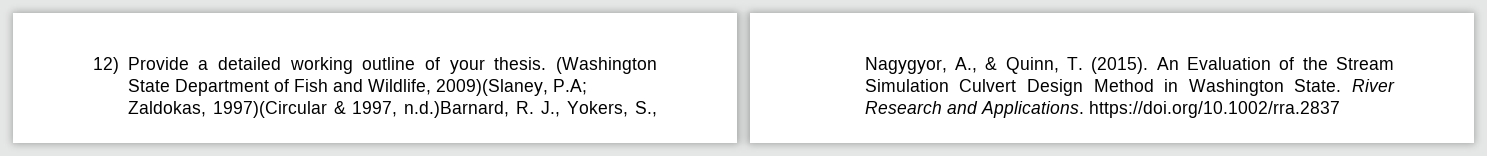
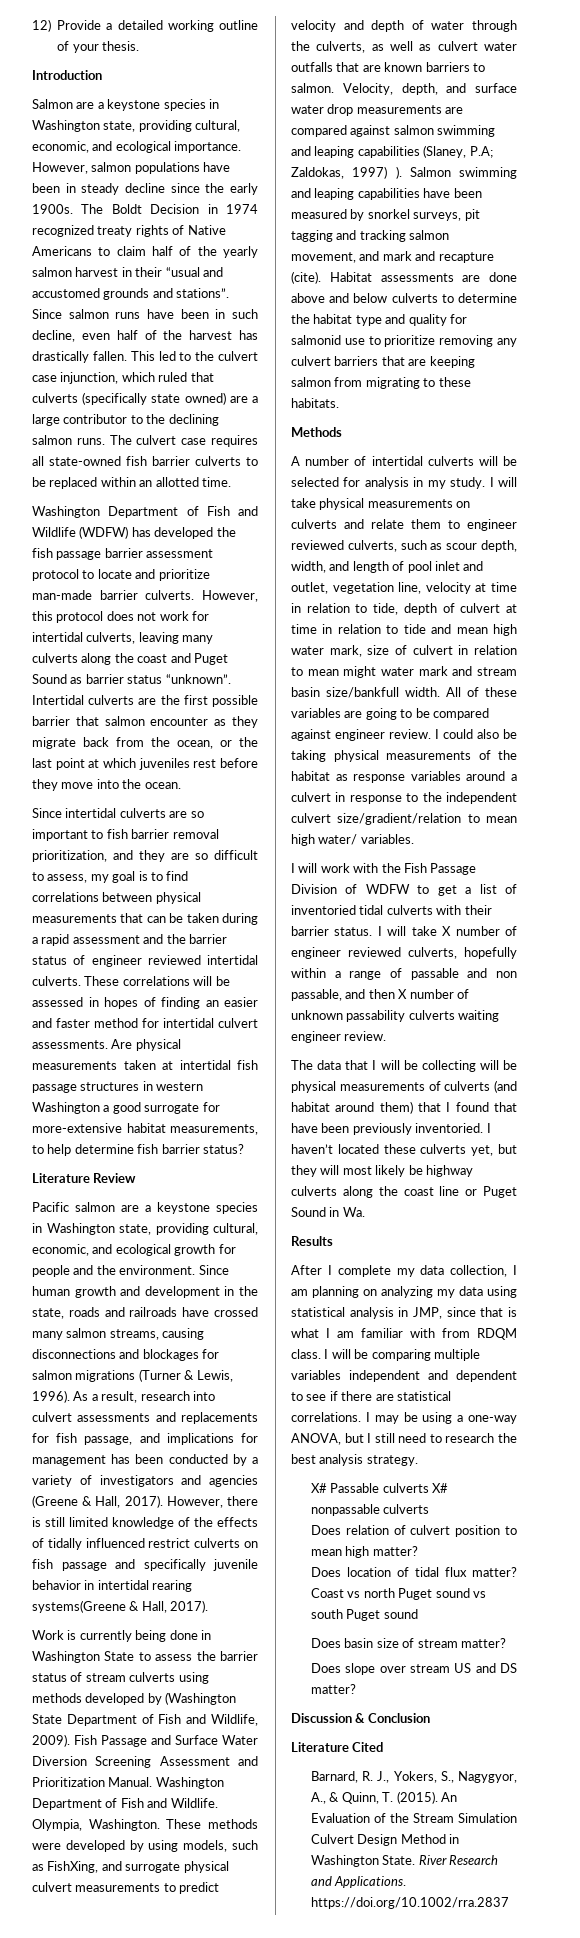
- 12) Provide a detailed working outline of your thesis. (Washington State Department of Fish and Wildlife, 2009)(Slaney, P.A; Zaldokas, 1997)(Circular & 1997, n.d.)Barnard, R. J., Yokers, S., Nagygyor, A., & Quinn, T. (2015).
+ 12) Provide a detailed working outline of your thesis.
+ Introduction
+ Salmon are a keystone species in Washington state, providing cultural, economic, and ecological importance. However, salmon populations have been in steady decline since the early 1900s. The Boldt Decision in 1974 recognized treaty rights of Native Americans to claim half of the yearly salmon harvest in their “usual and accustomed grounds and stations”. Since salmon runs have been in such decline, even half of the harvest has drastically fallen. This led to the culvert case injunction, which ruled that culverts (specifically state owned) are a large contributor to the declining salmon runs. The culvert case requires all state-owned fish barrier culverts to be replaced within an allotted time.
+ Washington Department of Fish and Wildlife (WDFW) has developed the fish passage barrier assessment protocol to locate and prioritize man-made barrier culverts. However, this protocol does not work for intertidal culverts, leaving many culverts along the coast and Puget Sound as barrier status “unknown”. Intertidal culverts are the first possible barrier that salmon encounter as they migrate back from the ocean, or the last point at which juveniles rest before they move into the ocean.
+ Since intertidal culverts are so important to fish barrier removal prioritization, and they are so difficult to assess, my goal is to find correlations between physical measurements that can be taken during a rapid assessment and the barrier status of engineer reviewed intertidal culverts. These correlations will be assessed in hopes of finding an easier and faster method for intertidal culvert assessments. Are physical measurements taken at intertidal fish passage structures in western Washington a good surrogate for more-extensive habitat measurements, to help determine fish barrier status?
+ Literature Review
+ Pacific salmon are a keystone species in Washington state, providing cultural, economic, and ecological growth for people and the environment. Since human growth and development in the state, roads and railroads have crossed many salmon streams, causing disconnections and blockages for salmon migrations (Turner & Lewis, 1996). As a result, research into culvert assessments and replacements for fish passage, and implications for management has been conducted by a variety of investigators and agencies (Greene & Hall, 2017). However, there is still limited knowledge of the effects of tidally influenced restrict culverts on fish passage and specifically juvenile behavior in intertidal rearing systems(Greene & Hall, 2017).
+ Work is currently being done in Washington State to assess the barrier status of stream culverts using methods developed by (Washington State Department of Fish and Wildlife, 2009). Fish Passage and Surface Water Diversion Screening Assessment and Prioritization Manual. Washington Department of Fish and Wildlife. Olympia, Washington. These methods were developed by using models, such as FishXing, and surrogate physical culvert measurements to predict velocity and depth of water through the culverts, as well as culvert water outfalls that are known barriers to salmon. Velocity, depth, and surface water drop measurements are compared against salmon swimming and leaping capabilities (Slaney, P.A; Zaldokas, 1997) ). Salmon swimming and leaping capabilities have been measured by snorkel surveys, pit tagging and tracking salmon movement, and mark and recapture (cite). Habitat assessments are done above and below culverts to determine the habitat type and quality for salmonid use to prioritize removing any culvert barriers that are keeping salmon from migrating to these habitats.
+ Methods
+ A number of intertidal culverts will be selected for analysis in my study. I will take physical measurements on culverts and relate them to engineer reviewed culverts, such as scour depth, width, and length of pool inlet and outlet, vegetation line, velocity at time in relation to tide, depth of culvert at time in relation to tide and mean high water mark, size of culvert in relation to mean might water mark and stream basin size/bankfull width. All of these variables are going to be compared against engineer review. I could also be taking physical measurements of the habitat as response variables around a culvert in response to the independent culvert size/gradient/relation to mean high water/ variables.
+ I will work with the Fish Passage Division of WDFW to get a list of inventoried tidal culverts with their barrier status. I will take X number of engineer reviewed culverts, hopefully within a range of passable and non passable, and then X number of unknown passability culverts waiting engineer review.
+ The data that I will be collecting will be physical measurements of culverts (and habitat around them) that I found that have been previously inventoried. I haven’t located these culverts yet, but they will most likely be highway culverts along the coast line or Puget Sound in Wa.
+ Results
+ After I complete my data collection, I am planning on analyzing my data using statistical analysis in JMP, since that is what I am familiar with from RDQM class. I will be comparing multiple variables independent and dependent to see if there are statistical correlations. I may be using a one-way ANOVA, but I still need to research the best analysis strategy.
+ X# Passable culverts X# nonpassable culverts
+ Does relation of culvert position to mean high matter?
+ Does location of tidal flux matter? Coast vs north Puget sound vs south Puget sound
+ Does basin size of stream matter?
+ Does slope over stream US and DS matter?
+ Discussion & Conclusion
+ Literature Cited
+ Barnard, R. J., Yokers, S., Nagygyor, A., & Quinn, T. (2015).

